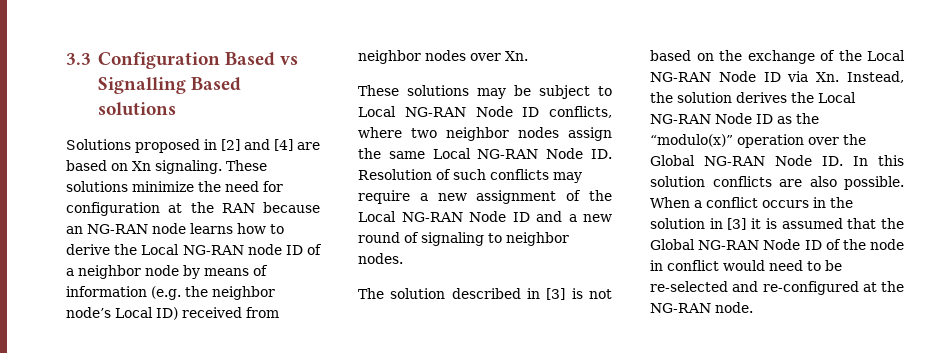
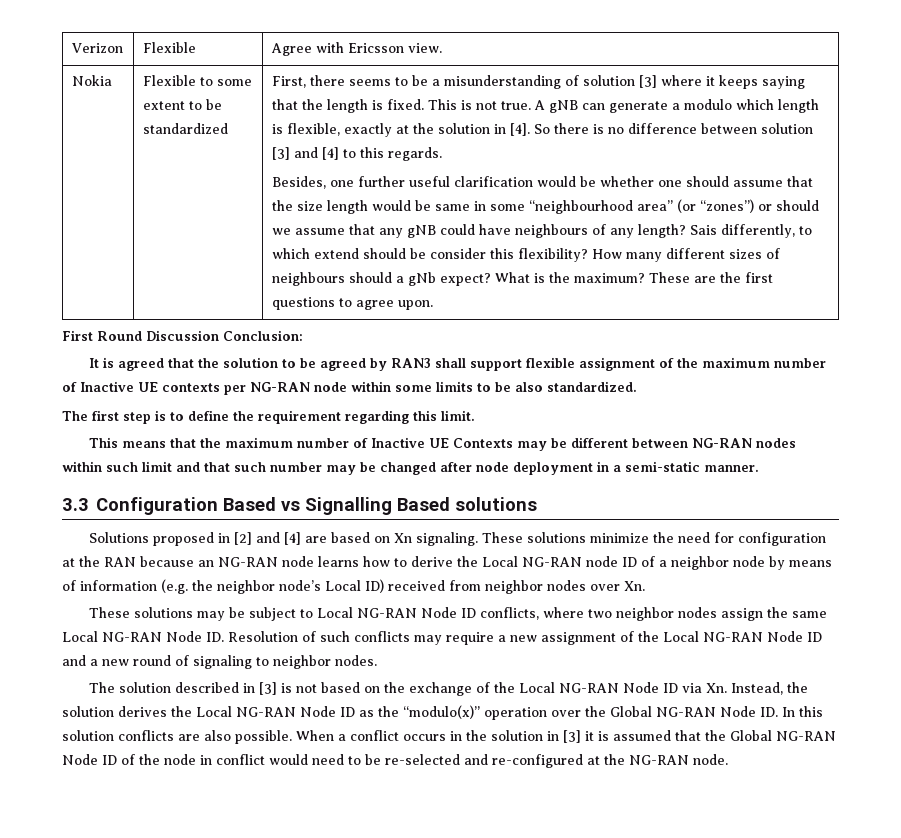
+ Verizon | Flexible | Agree with Ericsson view.
+ Nokia | Flexible to some extent to be standardized | First, there seems to be a misunderstanding of solution [3] where it keeps saying that the length is fixed. This is not true. A gNB can generate a modulo which length is flexible, exactly at the solution in [4]. So there is no difference between solution [3] and [4] to this regards.
+ Besides, one further useful clarification would be whether one should assume that the size length would be same in some “neighbourhood area” (or “zones”) or should we assume that any gNB could have neighbours of any length? Sais differently, to which extend should be consider this flexibility? How many different sizes of neighbours should a gNb expect? What is the maximum? These are the first questions to agree upon.
+ First Round Discussion Conclusion:
+ It is agreed that the solution to be agreed by RAN3 shall support flexible assignment of the maximum number of Inactive UE contexts per NG-RAN node within some limits to be also standardized.
+ The first step is to define the requirement regarding this limit.
+ This means that the maximum number of Inactive UE Contexts may be different between NG-RAN nodes within such limit and that such number may be changed after node deployment in a semi-static manner.

